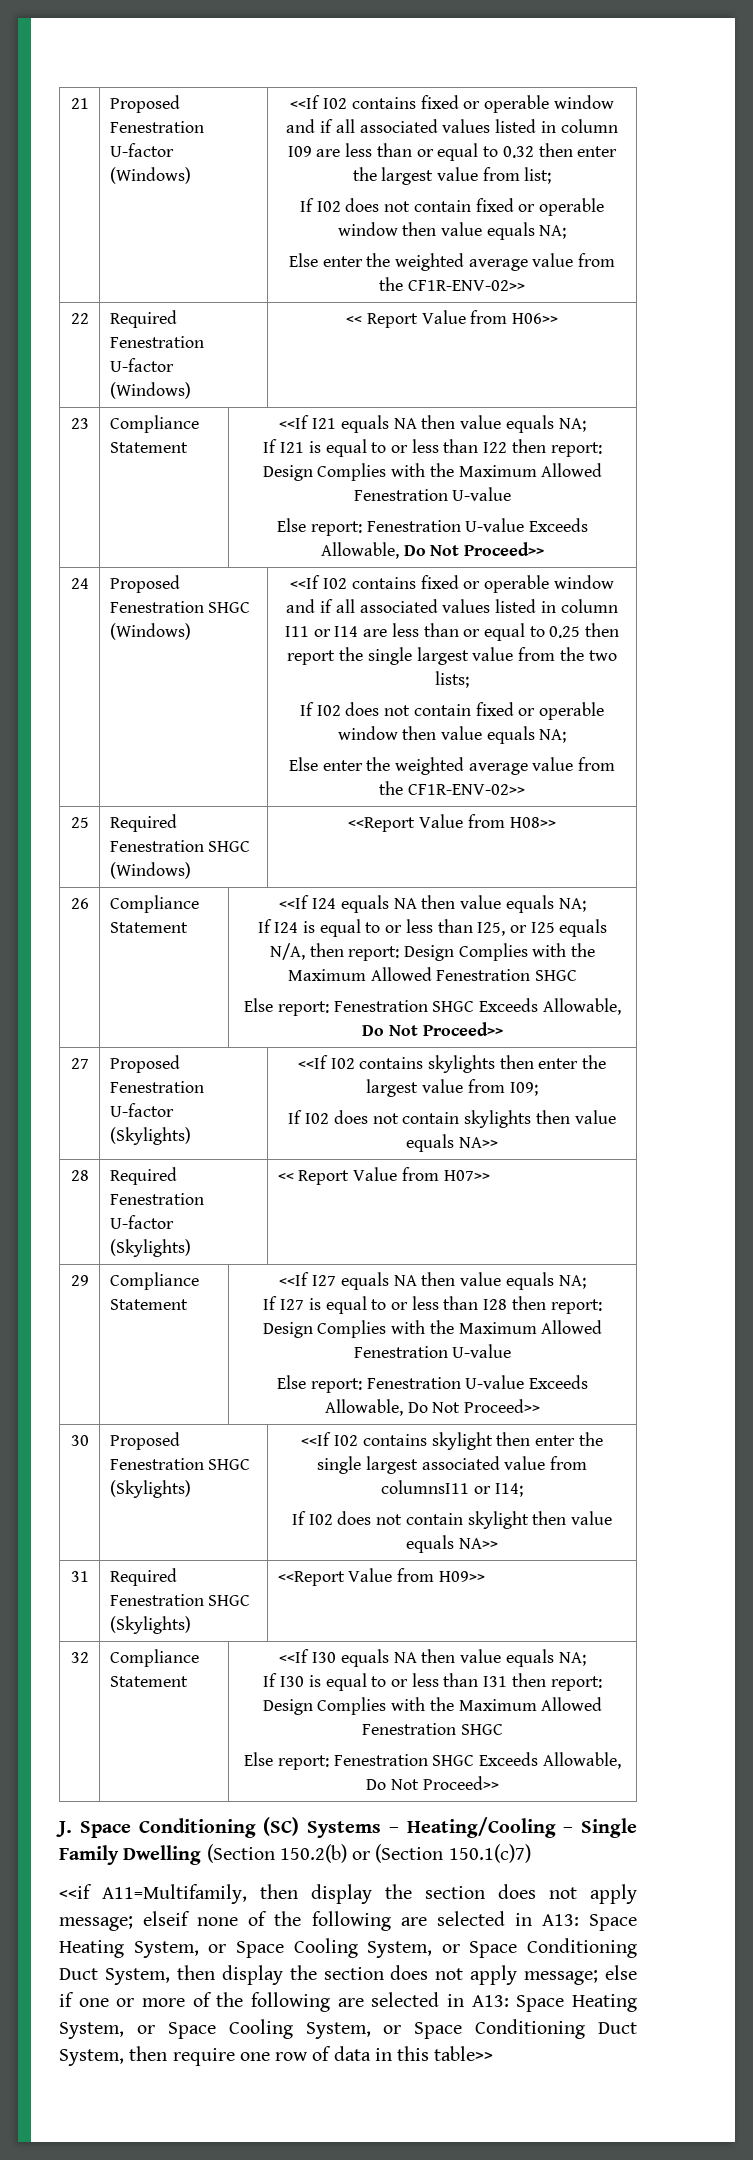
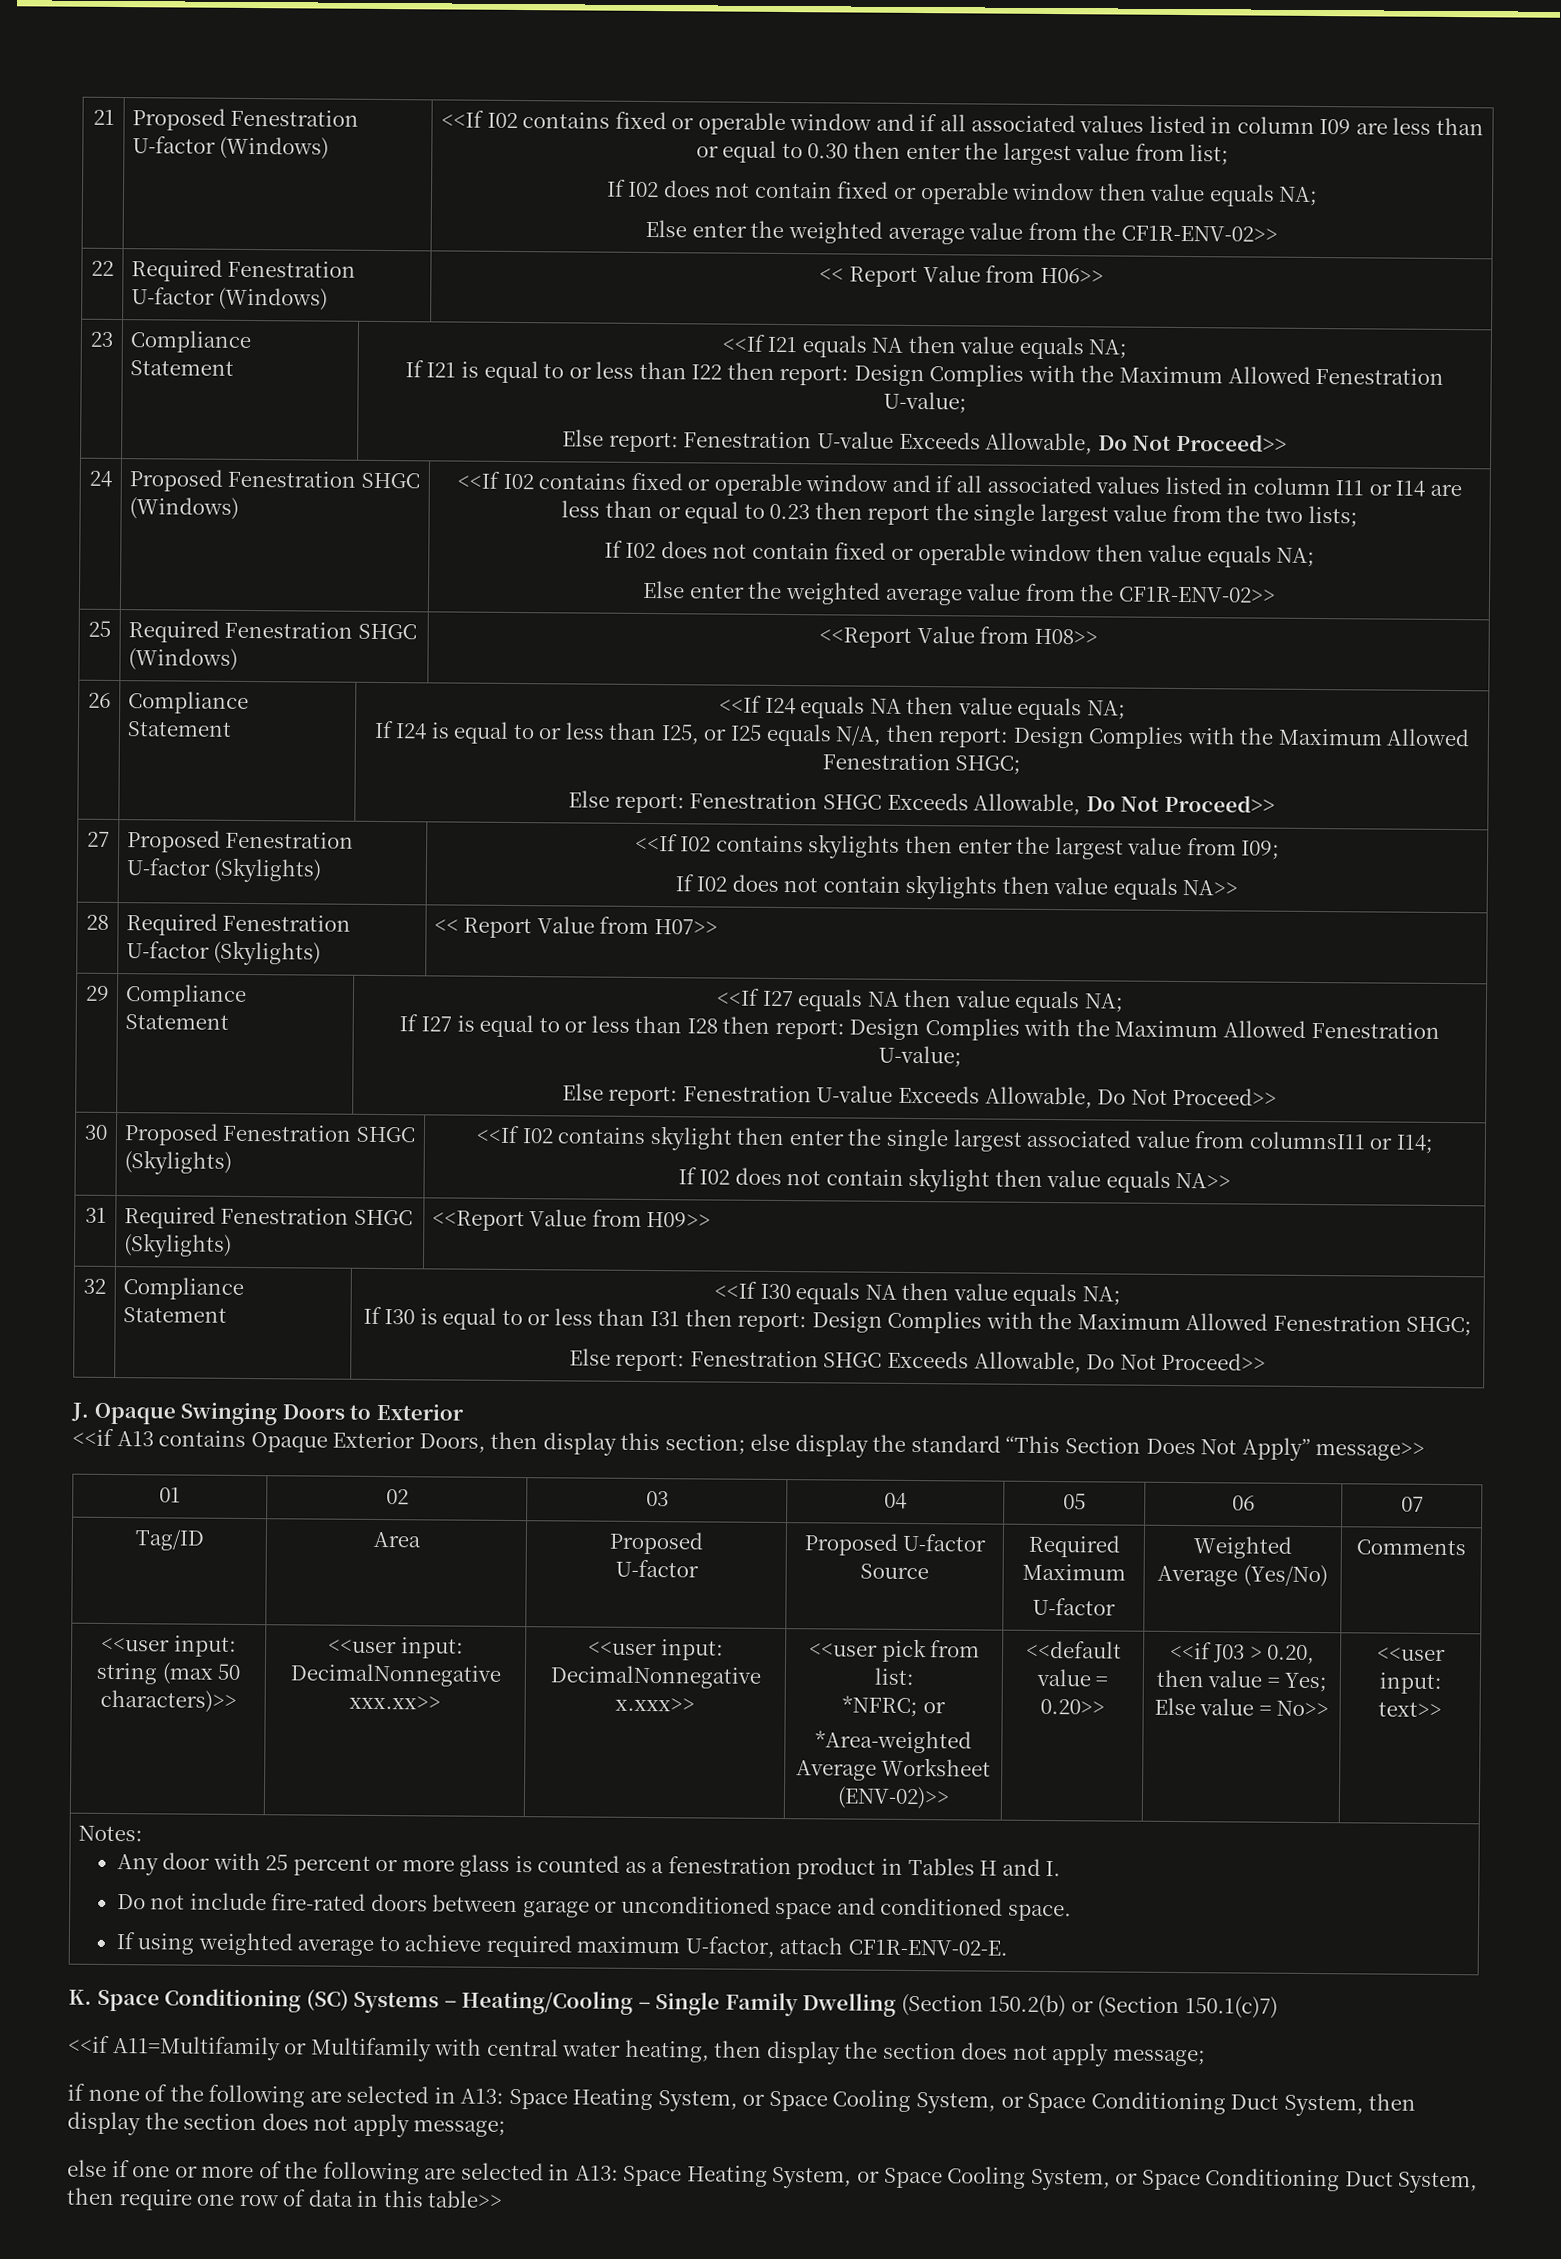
- <<If I02 contains fixed or operable window and if all associated values listed in column I09 are less than or equal to 0.32 then enter the largest value from list;
+ <<If I02 contains fixed or operable window and if all associated values listed in column I09 are less than or equal to 0.30 then enter the largest value from list;
  23 | Compliance Statement | <<If I21 equals NA then value equals NA;
- If I21 is equal to or less than I22 then report: Design Complies with the Maximum Allowed Fenestration U-value
+ If I21 is equal to or less than I22 then report: Design Complies with the Maximum Allowed Fenestration U-value;
- <<If I02 contains fixed or operable window and if all associated values listed in column I11 or I14 are less than or equal to 0.25 then report the single largest value from the two lists;
+ <<If I02 contains fixed or operable window and if all associated values listed in column I11 or I14 are less than or equal to 0.23 then report the single largest value from the two lists;
- If I24 is equal to or less than I25, or I25 equals N/A, then report: Design Complies with the Maximum Allowed Fenestration SHGC
+ If I24 is equal to or less than I25, or I25 equals N/A, then report: Design Complies with the Maximum Allowed Fenestration SHGC;
  29 | Compliance Statement | <<If I27 equals NA then value equals NA;
- If I27 is equal to or less than I28 then report: Design Complies with the Maximum Allowed Fenestration U-value
+ If I27 is equal to or less than I28 then report: Design Complies with the Maximum Allowed Fenestration U-value;
  32 | Compliance Statement | <<If I30 equals NA then value equals NA;
- If I30 is equal to or less than I31 then report: Design Complies with the Maximum Allowed Fenestration SHGC
+ If I30 is equal to or less than I31 then report: Design Complies with the Maximum Allowed Fenestration SHGC;
- J. Space Conditioning (SC) Systems – Heating/Cooling – Single Family Dwelling (Section 150.2(b) or (Section 150.1(c)7)
+ J. Opaque Swinging Doors to Exterior
+ <<if A13 contains Opaque Exterior Doors, then display this section; else display the standard “This Section Does Not Apply” message>>
+ 01 | 02 | 03 | 04 | 05 | 06 | 07
+ Tag/ID | Area | Proposed
+ U-factor | Proposed U-factor Source | Required Maximum
+ U-factor | Weighted Average (Yes/No) | Comments
+ <<user input: string (max 50 characters)>> | <<user input: DecimalNonnegative xxx.xx>> | <<user input: DecimalNonnegative x.xxx>> | <<user pick from list:
+ *NFRC; or
+ *Area-weighted Average Worksheet (ENV-02)>> | <<default value = 0.20>> | <<if J03 > 0.20, then value = Yes; Else value = No>> | <<user input: text>>
+ Notes:
+ Any door with 25 percent or more glass is counted as a fenestration product in Tables H and I.
+ Do not include fire-rated doors between garage or unconditioned space and conditioned space.
+ If using weighted average to achieve required maximum U-factor, attach CF1R-ENV-02-E.
+ K. Space Conditioning (SC) Systems – Heating/Cooling – Single Family Dwelling (Section 150.2(b) or (Section 150.1(c)7)
- <<if A11=Multifamily, then display the section does not apply message; elseif none of the following are selected in A13:
+ <<if A11=Multifamily or Multifamily with central water heating, then display the section does not apply message;
+ if none of the following are selected in A13:
- Space Heating System, or Space Cooling System, or Space Conditioning Duct System, then display the section does not apply message; else if one or more of the following are selected in A13:
+ Space Heating System, or Space Cooling System, or Space Conditioning Duct System, then display the section does not apply message;
+ else if one or more of the following are selected in A13:

